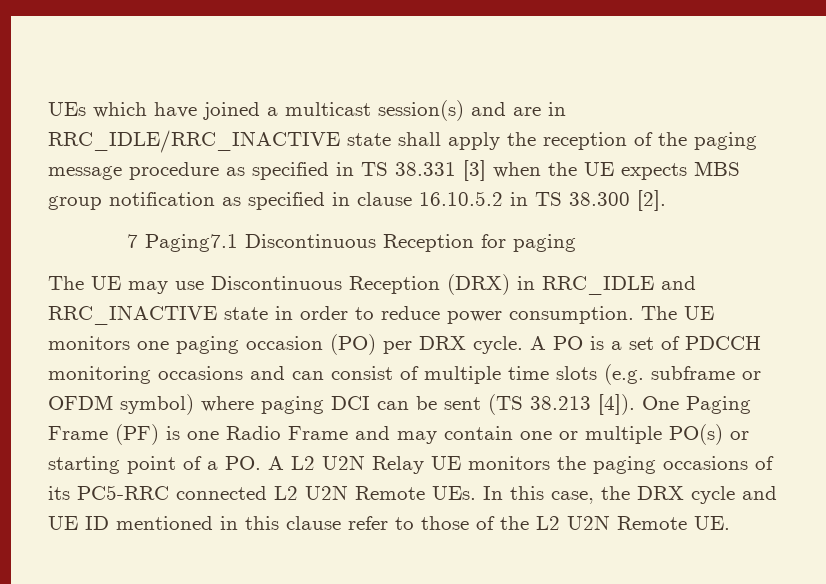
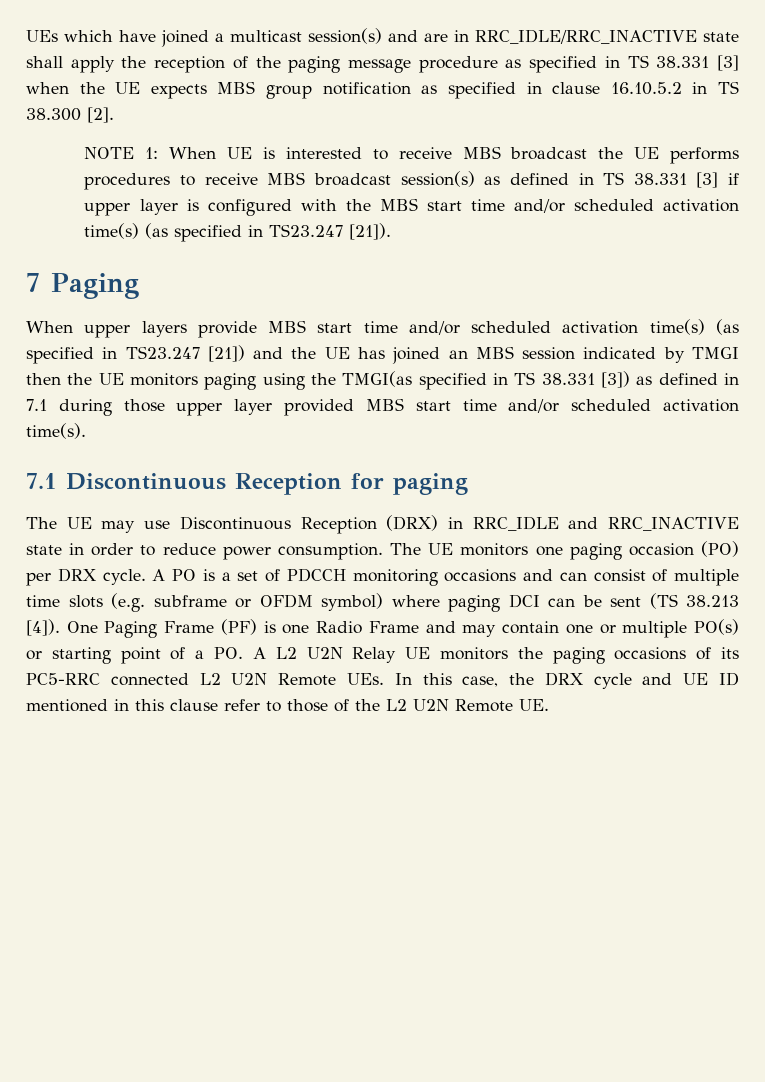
- 7 Paging7.1 Discontinuous Reception for paging
+ NOTE 1: When UE is interested to receive MBS broadcast the UE performs procedures to receive MBS broadcast session(s) as defined in TS 38.331 [3] if upper layer is configured with the MBS start time and/or scheduled activation time(s) (as specified in TS23.247 [21]).
+ 7 Paging
+ When upper layers provide MBS start time and/or scheduled activation time(s) (as specified in TS23.247 [21]) and the UE has joined an MBS session indicated by TMGI then the UE monitors paging using the TMGI(as specified in TS 38.331 [3]) as defined in 7.1 during those upper layer provided MBS start time and/or scheduled activation time(s).
+ 7.1 Discontinuous Reception for paging

